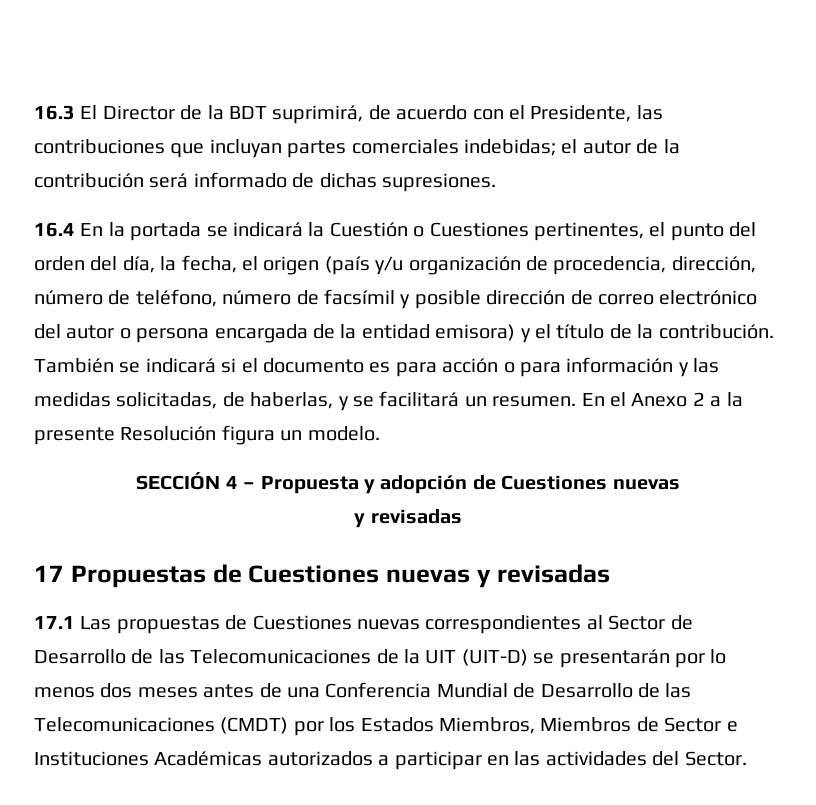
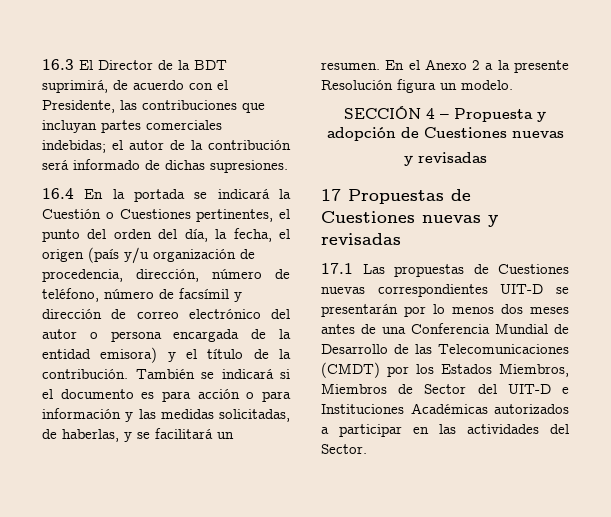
- 16.4 En la portada se indicará la Cuestión o Cuestiones pertinentes, el punto del orden del día, la fecha, el origen (país y/u organización de procedencia, dirección, número de teléfono, número de facsímil y posible dirección de correo electrónico del autor o persona encargada de la entidad emisora) y el título de la contribución.
+ 16.4 En la portada se indicará la Cuestión o Cuestiones pertinentes, el punto del orden del día, la fecha, el origen (país y/u organización de procedencia, dirección, número de teléfono, número de facsímil y dirección de correo electrónico del autor o persona encargada de la entidad emisora) y el título de la contribución.
- 17.1 Las propuestas de Cuestiones nuevas correspondientes al Sector de Desarrollo de las Telecomunicaciones de la UIT (UIT-D) se presentarán por lo menos dos meses antes de una Conferencia Mundial de Desarrollo de las Telecomunicaciones (CMDT) por los Estados Miembros, Miembros de Sector e Instituciones Académicas autorizados a participar en las actividades del Sector.
+ 17.1 Las propuestas de Cuestiones nuevas correspondientes UIT-D se presentarán por lo menos dos meses antes de una Conferencia Mundial de Desarrollo de las Telecomunicaciones (CMDT) por los Estados Miembros, Miembros de Sector del UIT-D e Instituciones Académicas autorizados a participar en las actividades del Sector.

